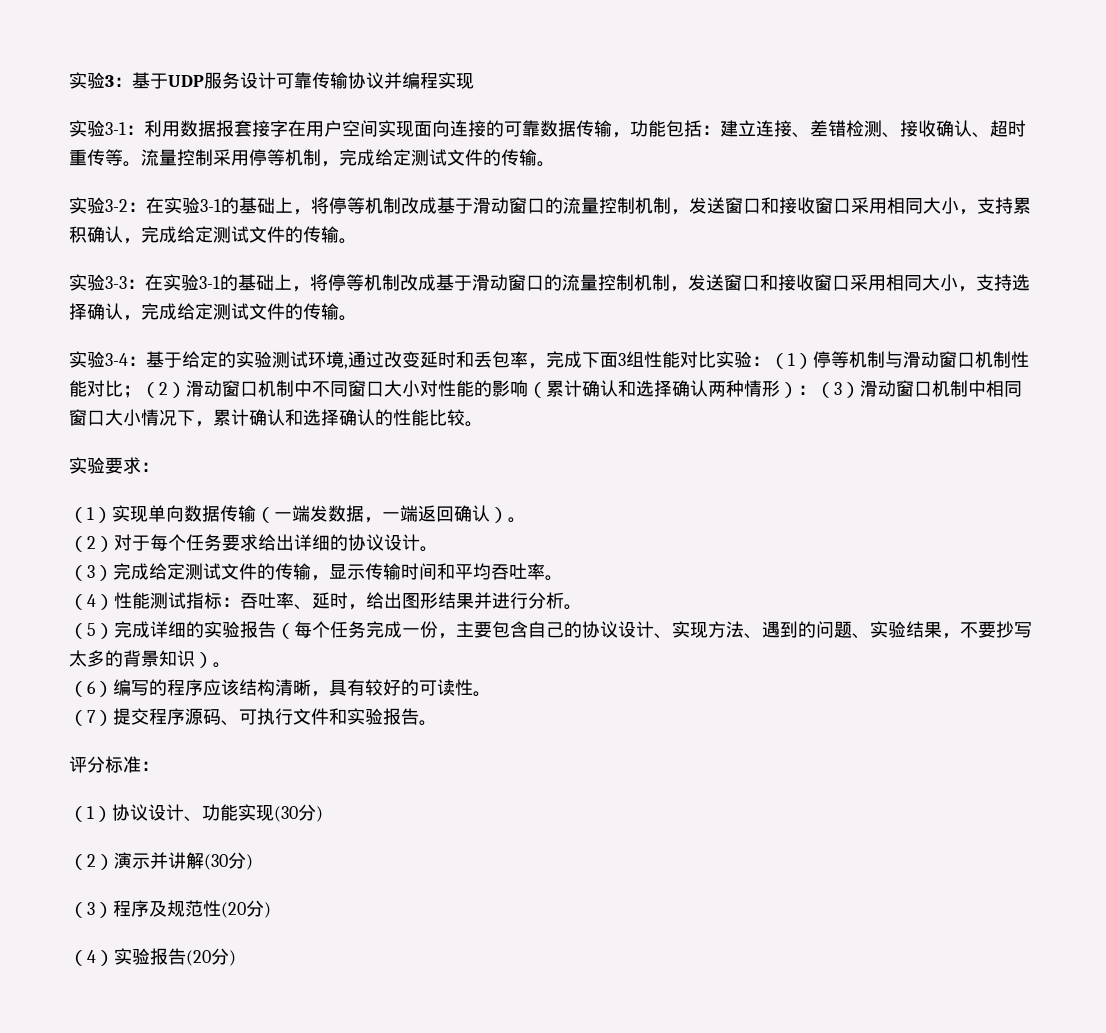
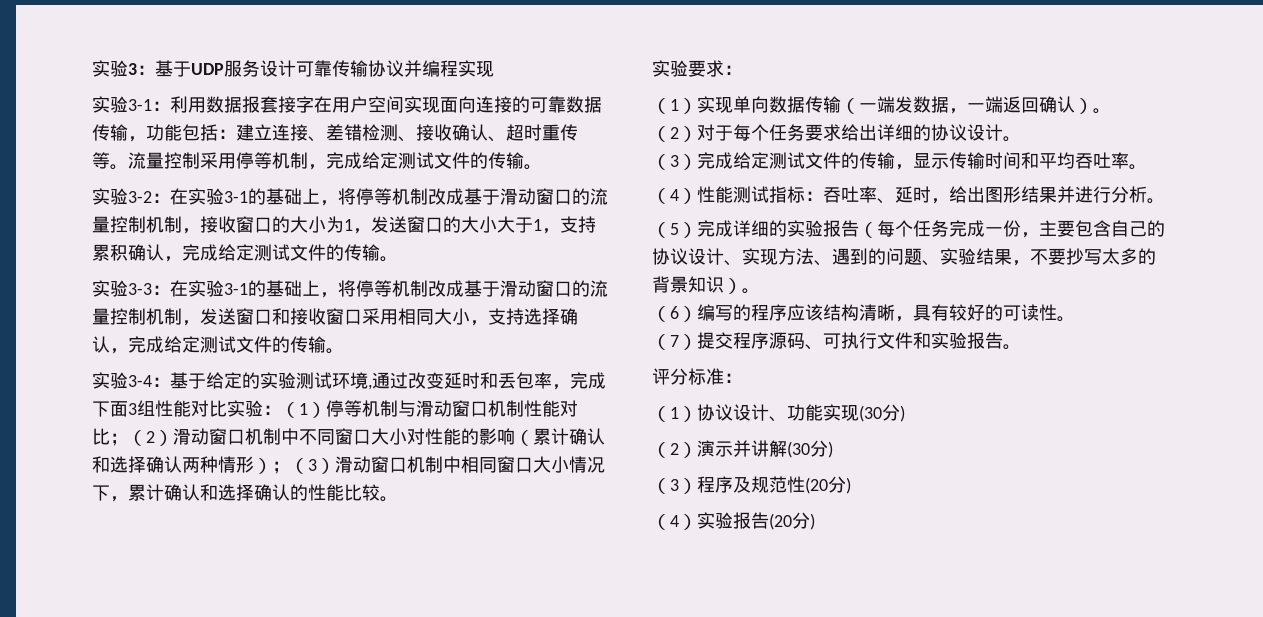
- 实验3-2：在实验3-1的基础上，将停等机制改成基于滑动窗口的流量控制机制，发送窗口和接收窗口采用相同大小，支持累积确认，完成给定测试文件的传输。
+ 实验3-2：在实验3-1的基础上，将停等机制改成基于滑动窗口的流量控制机制，接收窗口的大小为1，发送窗口的大小大于1，支持累积确认，完成给定测试文件的传输。
- （2）滑动窗口机制中不同窗口大小对性能的影响（累计确认和选择确认两种情形）：
+ （2）滑动窗口机制中不同窗口大小对性能的影响（累计确认和选择确认两种情形）；

